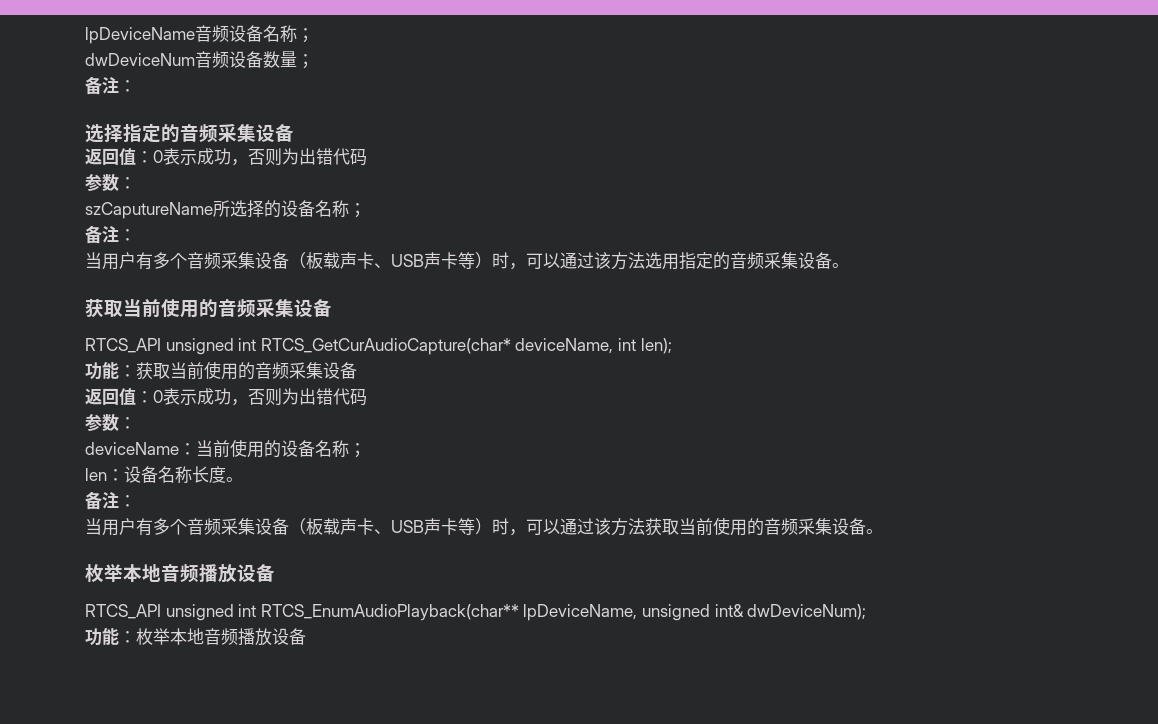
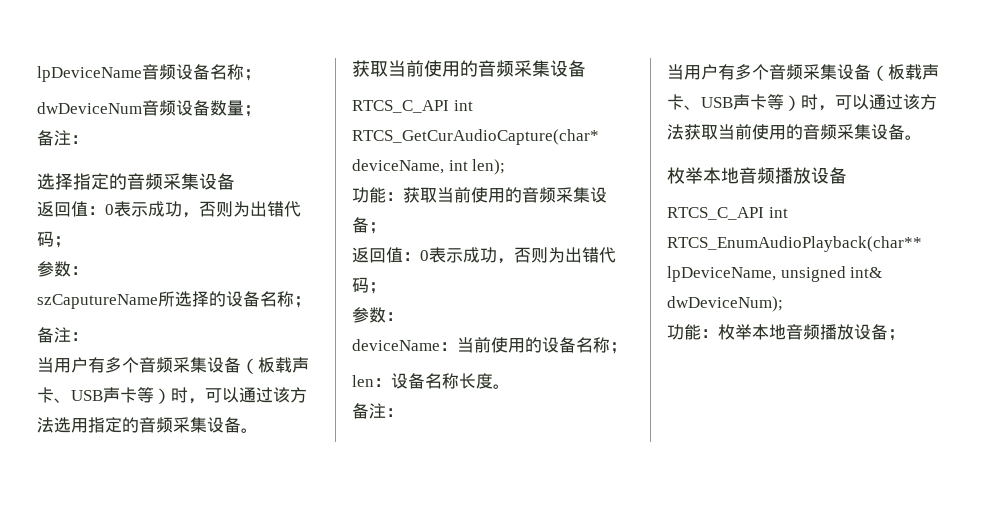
  选择指定的音频采集设备
- 返回值：0表示成功，否则为出错代码
+ 返回值：0表示成功，否则为出错代码；
- RTCS_API unsigned int RTCS_GetCurAudioCapture(char* deviceName, int len);
+ RTCS_C_API int RTCS_GetCurAudioCapture(char* deviceName, int len);
- 功能：获取当前使用的音频采集设备
- 返回值：0表示成功，否则为出错代码
+ 功能：获取当前使用的音频采集设备；
+ 返回值：0表示成功，否则为出错代码；
- RTCS_API unsigned int RTCS_EnumAudioPlayback(char** lpDeviceName, unsigned int& dwDeviceNum);
+ RTCS_C_API int RTCS_EnumAudioPlayback(char** lpDeviceName, unsigned int& dwDeviceNum);
- 功能：枚举本地音频播放设备
+ 功能：枚举本地音频播放设备；

